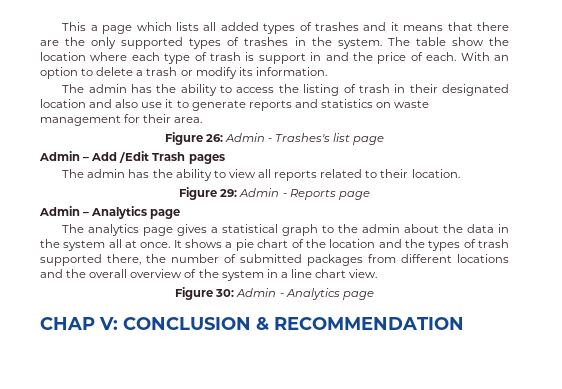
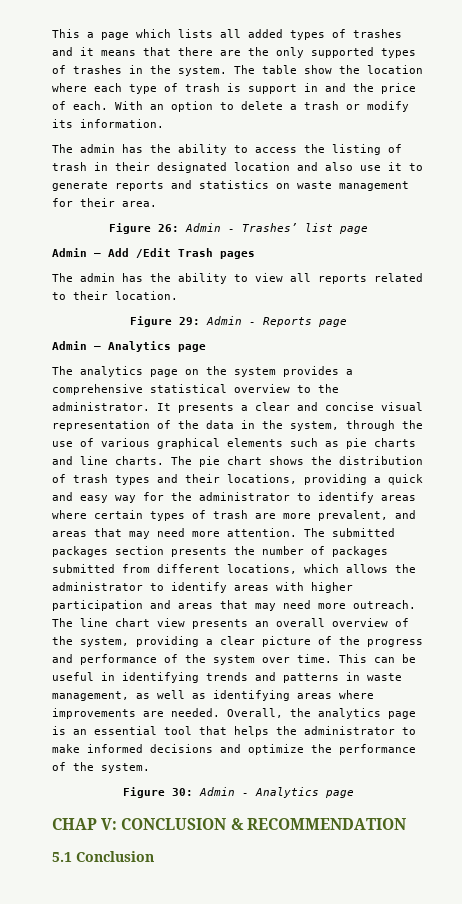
- Figure 26: Admin - Trashes's list page
+ Figure 26: Admin - Trashes’ list page
- The analytics page gives a statistical graph to the admin about the data in the system all at once. It shows a pie chart of the location and the types of trash supported there, the number of submitted packages from different locations and the overall overview of the system in a line chart view.
+ The analytics page on the system provides a comprehensive statistical overview to the administrator. It presents a clear and concise visual representation of the data in the system, through the use of various graphical elements such as pie charts and line charts. The pie chart shows the distribution of trash types and their locations, providing a quick and easy way for the administrator to identify areas where certain types of trash are more prevalent, and areas that may need more attention. The submitted packages section presents the number of packages submitted from different locations, which allows the administrator to identify areas with higher participation and areas that may need more outreach. The line chart view presents an overall overview of the system, providing a clear picture of the progress and performance of the system over time. This can be useful in identifying trends and patterns in waste management, as well as identifying areas where improvements are needed. Overall, the analytics page is an essential tool that helps the administrator to make informed decisions and optimize the performance of the system.
+ 5.1 Conclusion

